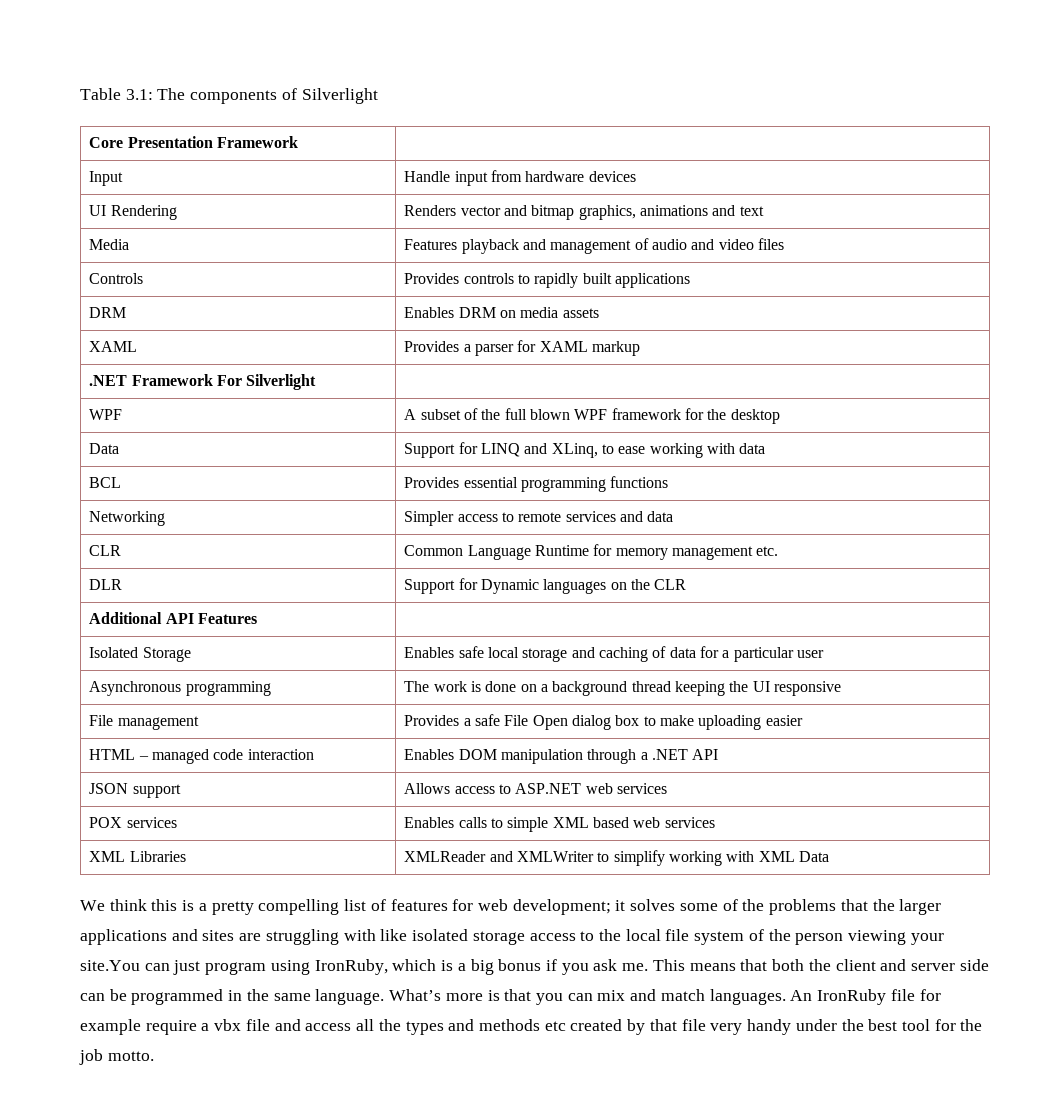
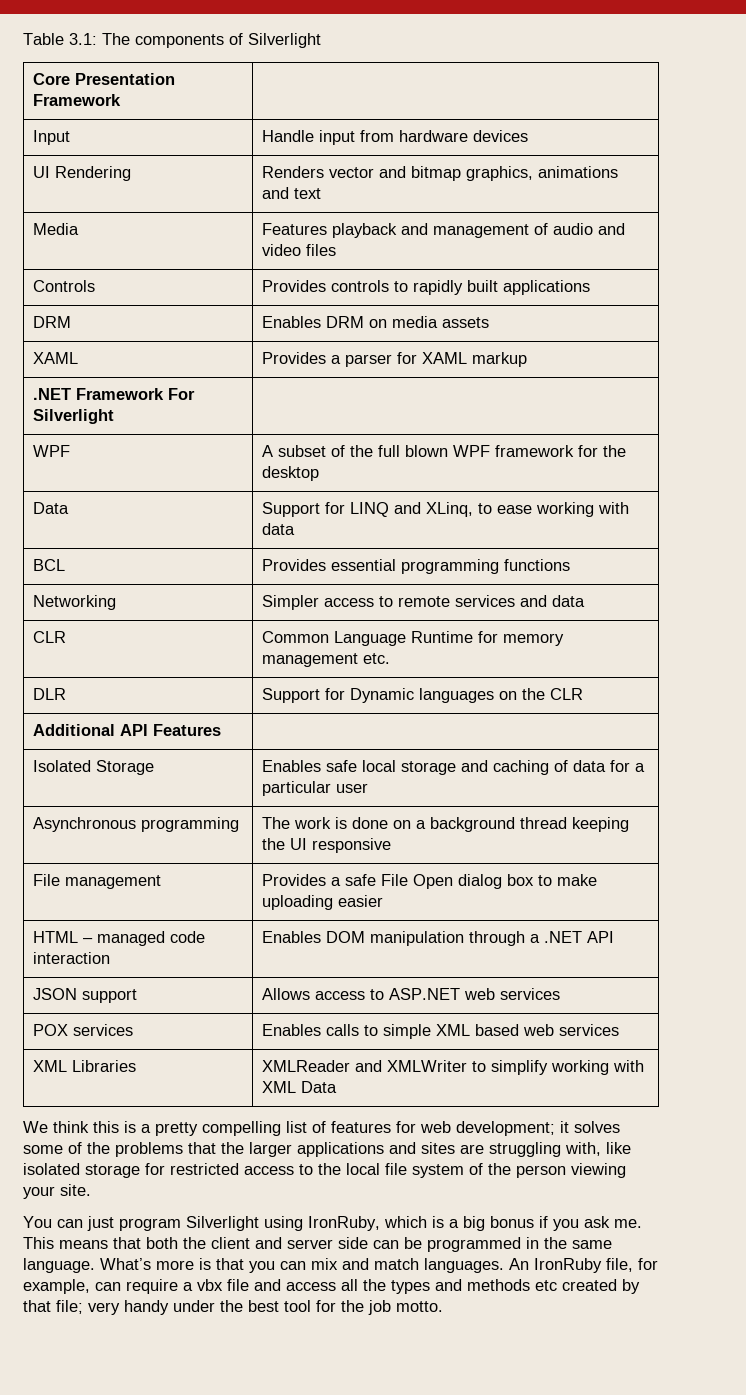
- We think this is a pretty compelling list of features for web development; it solves some of the problems that the larger applications and sites are struggling with like isolated storage access to the local file system of the person viewing your site.You can just program using IronRuby, which is a big bonus if you ask me.
+ We think this is a pretty compelling list of features for web development; it solves some of the problems that the larger applications and sites are struggling with, like isolated storage for restricted access to the local file system of the person viewing your site.
+ You can just program Silverlight using IronRuby, which is a big bonus if you ask me.
- An IronRuby file for example require a vbx file and access all the types and methods etc created by that file very handy under the best tool for the job motto.
+ An IronRuby file, for example, can require a vbx file and access all the types and methods etc created by that file; very handy under the best tool for the job motto.

